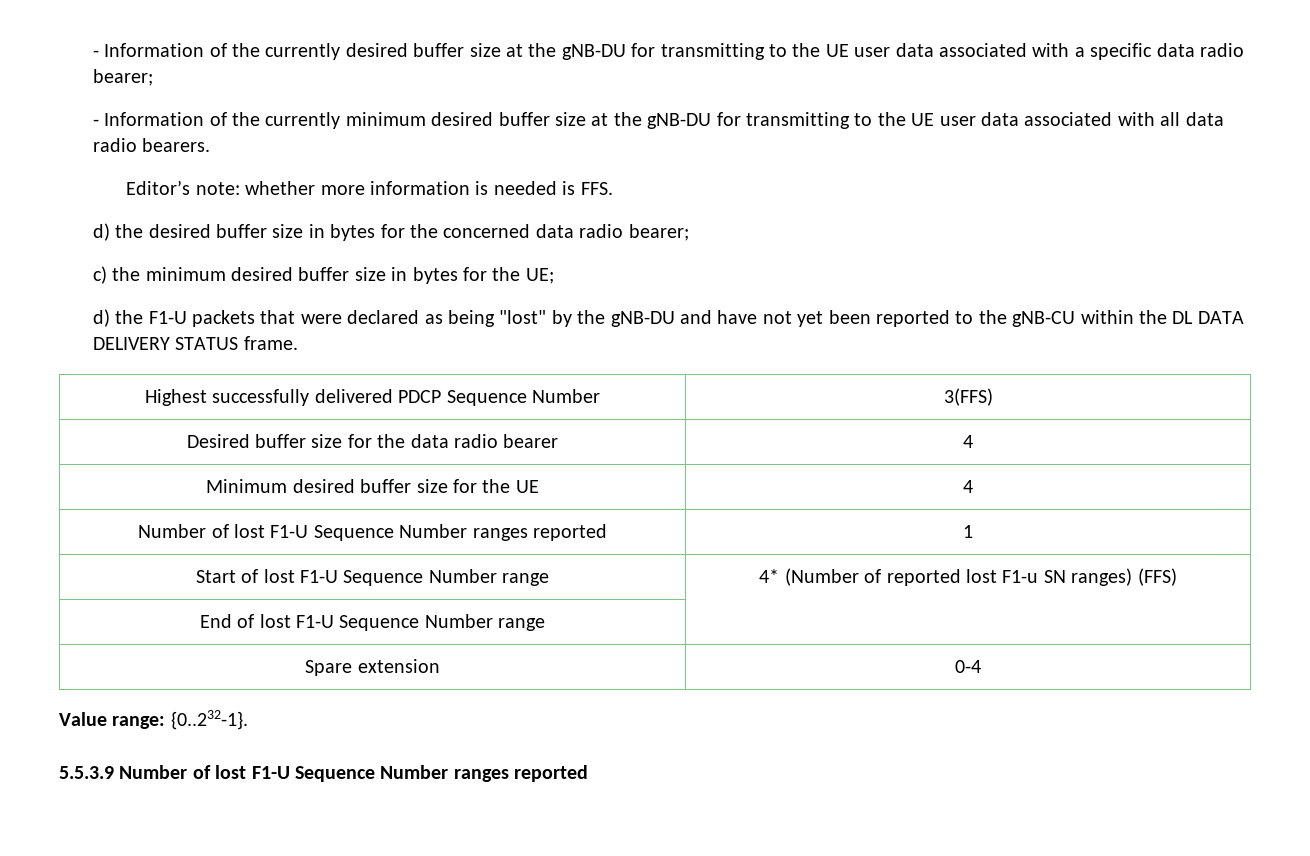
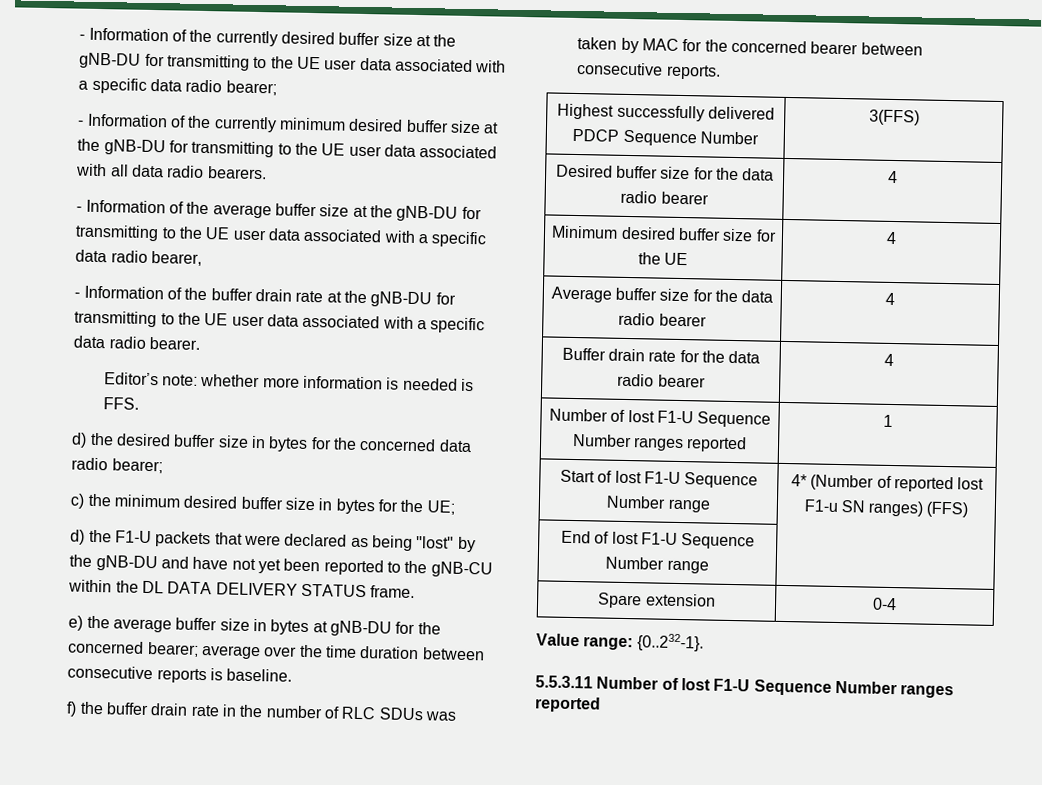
+ - Information of the average buffer size at the gNB-DU for transmitting to the UE user data associated with a specific data radio bearer,
+ - Information of the buffer drain rate at the gNB-DU for transmitting to the UE user data associated with a specific data radio bearer.
+ e) the average buffer size in bytes at gNB-DU for the concerned bearer; average over the time duration between consecutive reports is baseline.
+ f) the buffer drain rate in the number of RLC SDUs was taken by MAC for the concerned bearer between consecutive reports.
+ Average buffer size for the data radio bearer | 4
+ Buffer drain rate for the data radio bearer | 4
- 5.5.3.9 Number of lost F1-U Sequence Number ranges reported
+ 5.5.3.11 Number of lost F1-U Sequence Number ranges reported

